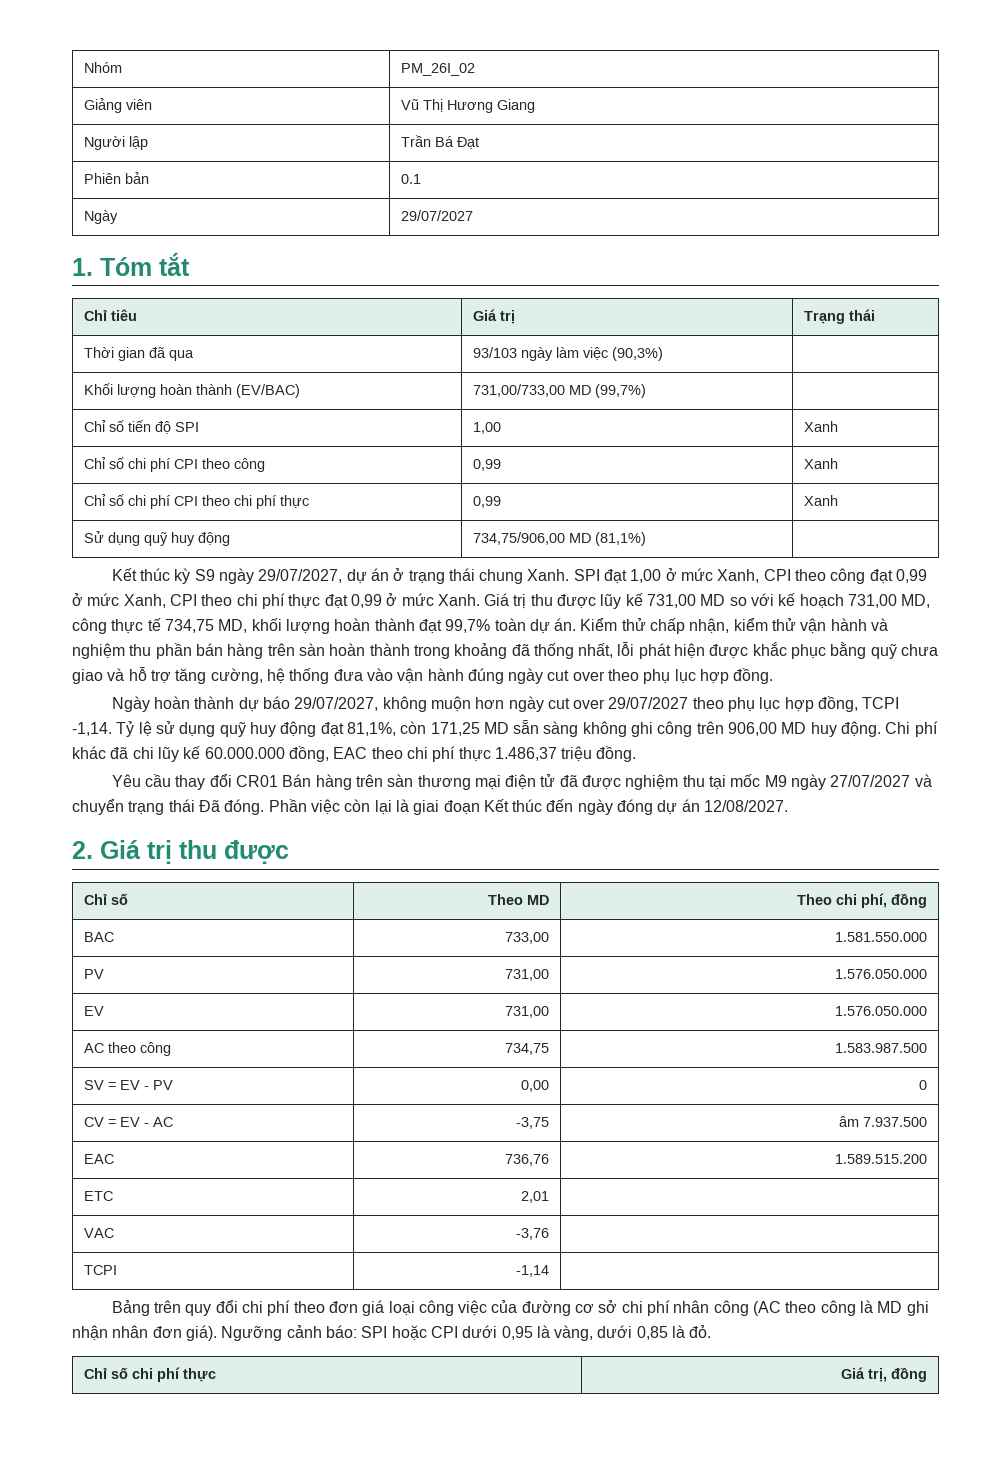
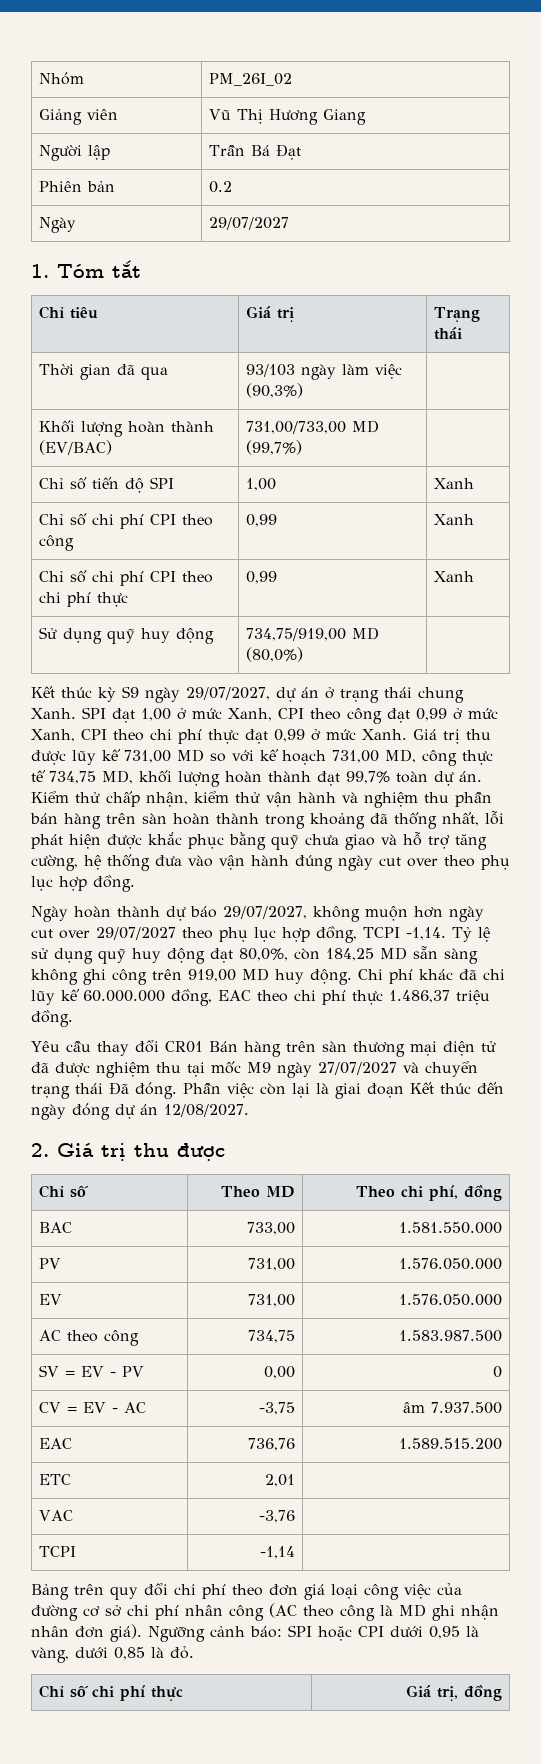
- Phiên bản | 0.1
+ Phiên bản | 0.2
- Sử dụng quỹ huy động | 734,75/906,00 MD (81,1%) |
+ Sử dụng quỹ huy động | 734,75/919,00 MD (80,0%) |
- Tỷ lệ sử dụng quỹ huy động đạt 81,1%, còn 171,25 MD sẵn sàng không ghi công trên 906,00 MD huy động.
+ Tỷ lệ sử dụng quỹ huy động đạt 80,0%, còn 184,25 MD sẵn sàng không ghi công trên 919,00 MD huy động.

